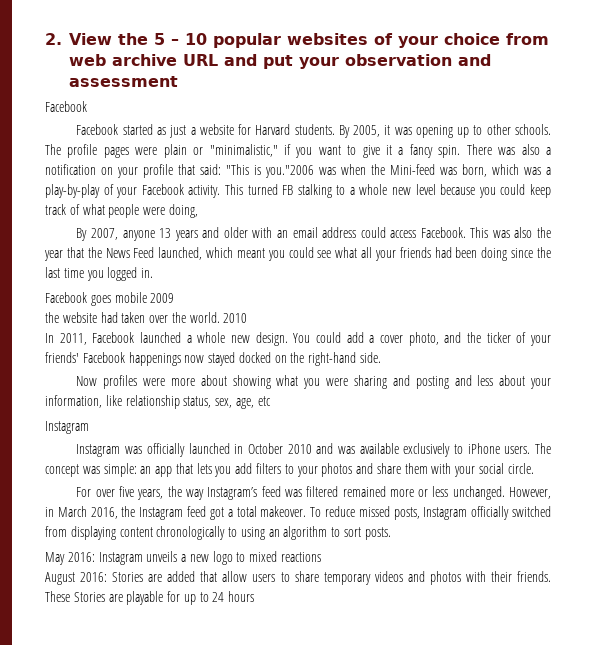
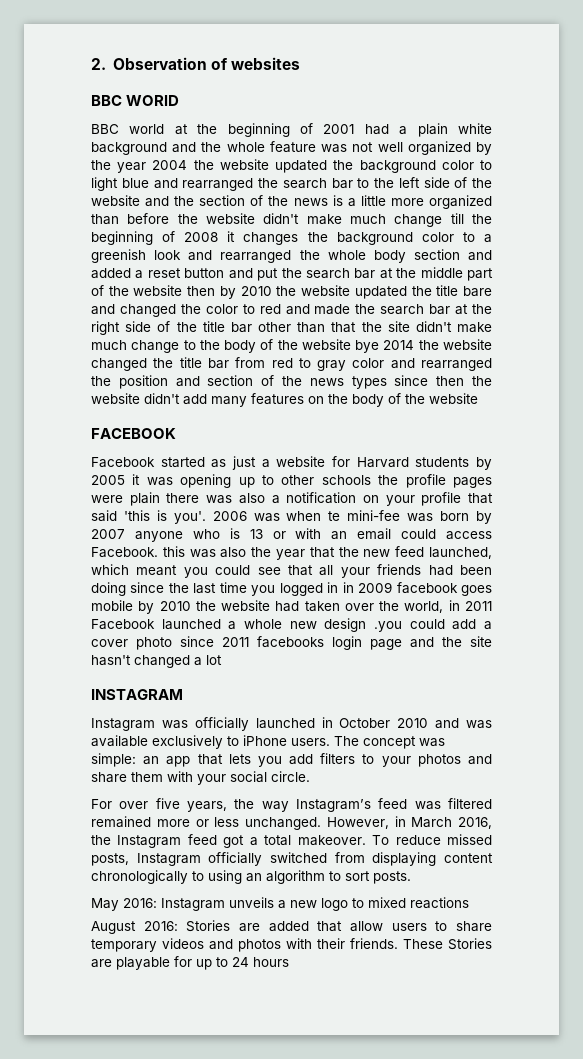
- 2. View the 5 – 10 popular websites of your choice from web archive URL and put your observation and assessment
- Facebook
+ 2. Observation of websites
+ BBC WORlD
+ BBC world at the beginning of 2001 had a plain white background and the whole feature was not well organized by the year 2004 the website updated the background color to light blue and rearranged the search bar to the left side of the website and the section of the news is a little more organized than before the website didn't make much change till the beginning of 2008 it changes the background color to a greenish look and rearranged the whole body section and added a reset button and put the search bar at the middle part of the website then by 2010 the website updated the title bare and changed the color to red and made the search bar at the right side of the title bar other than that the site didn't make much change to the body of the website bye 2014 the website changed the title bar from red to gray color and rearranged the position and section of the news types since then the website didn't add many features on the body of the website
+ FACEBOOK
- Facebook started as just a website for Harvard students. By 2005, it was opening up to other schools. The profile pages were plain or "minimalistic," if you want to give it a fancy spin. There was also a notification on your profile that said: "This is you."2006 was when the Mini-feed was born, which was a play-by-play of your Facebook activity. This turned FB stalking to a whole new level because you could keep track of what people were doing,
- By 2007, anyone 13 years and older with an email address could access Facebook. This was also the year that the News Feed launched, which meant you could see what all your friends had been doing since the last time you logged in.
- Facebook goes mobile 2009
- the website had taken over the world. 2010
- In 2011, Facebook launched a whole new design. You could add a cover photo, and the ticker of your friends' Facebook happenings now stayed docked on the right-hand side.
- Now profiles were more about showing what you were sharing and posting and less about your information, like relationship status, sex, age, etc
- Instagram
+ Facebook started as just a website for Harvard students by 2005 it was opening up to other schools the profile pages were plain there was also a notification on your profile that said 'this is you'. 2006 was when te mini-fee was born by 2007 anyone who is 13 or with an email could access Facebook. this was also the year that the new feed launched, which meant you could see that all your friends had been doing since the last time you logged in in 2009 facebook goes mobile by 2010 the website had taken over the world, in 2011 Facebook launched a whole new design .you could add a cover photo since 2011 facebooks login page and the site hasn't changed a lot
+ INSTAGRAM

